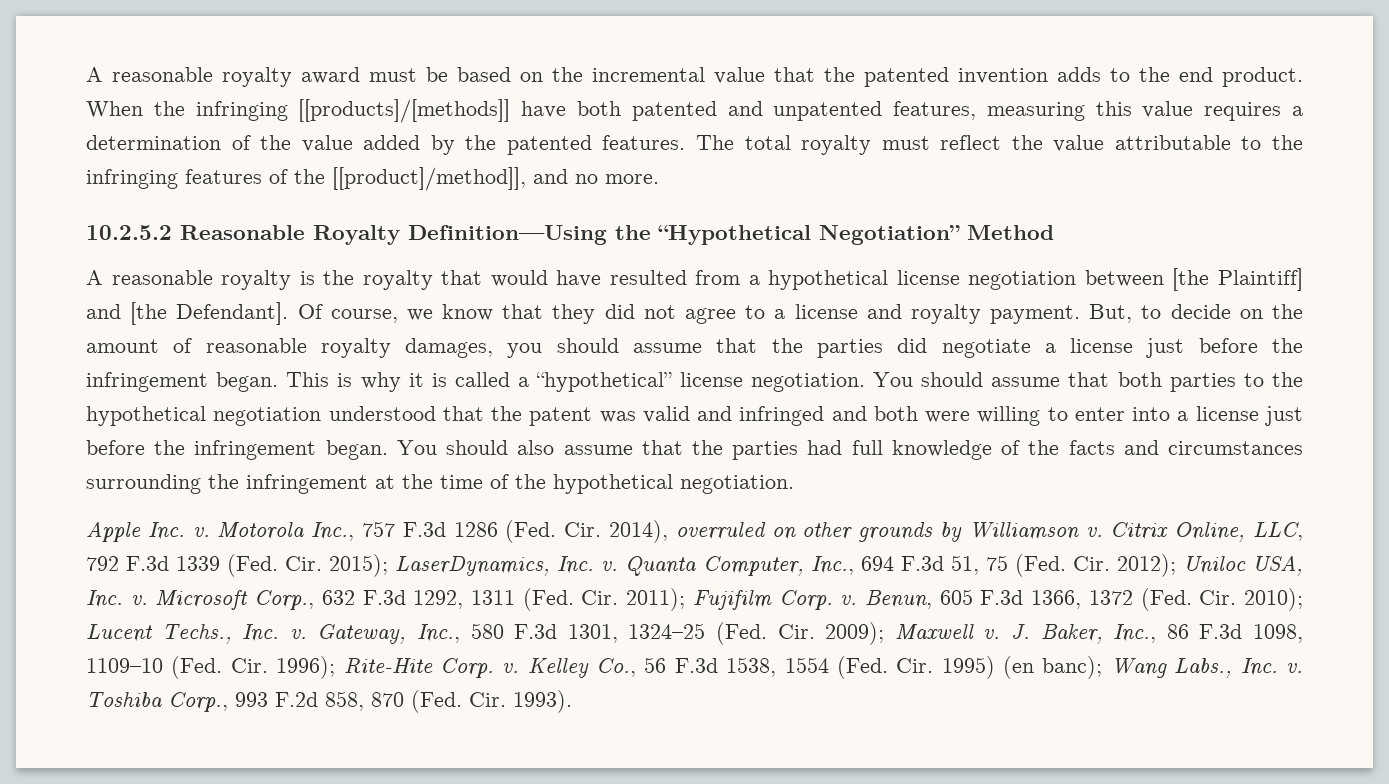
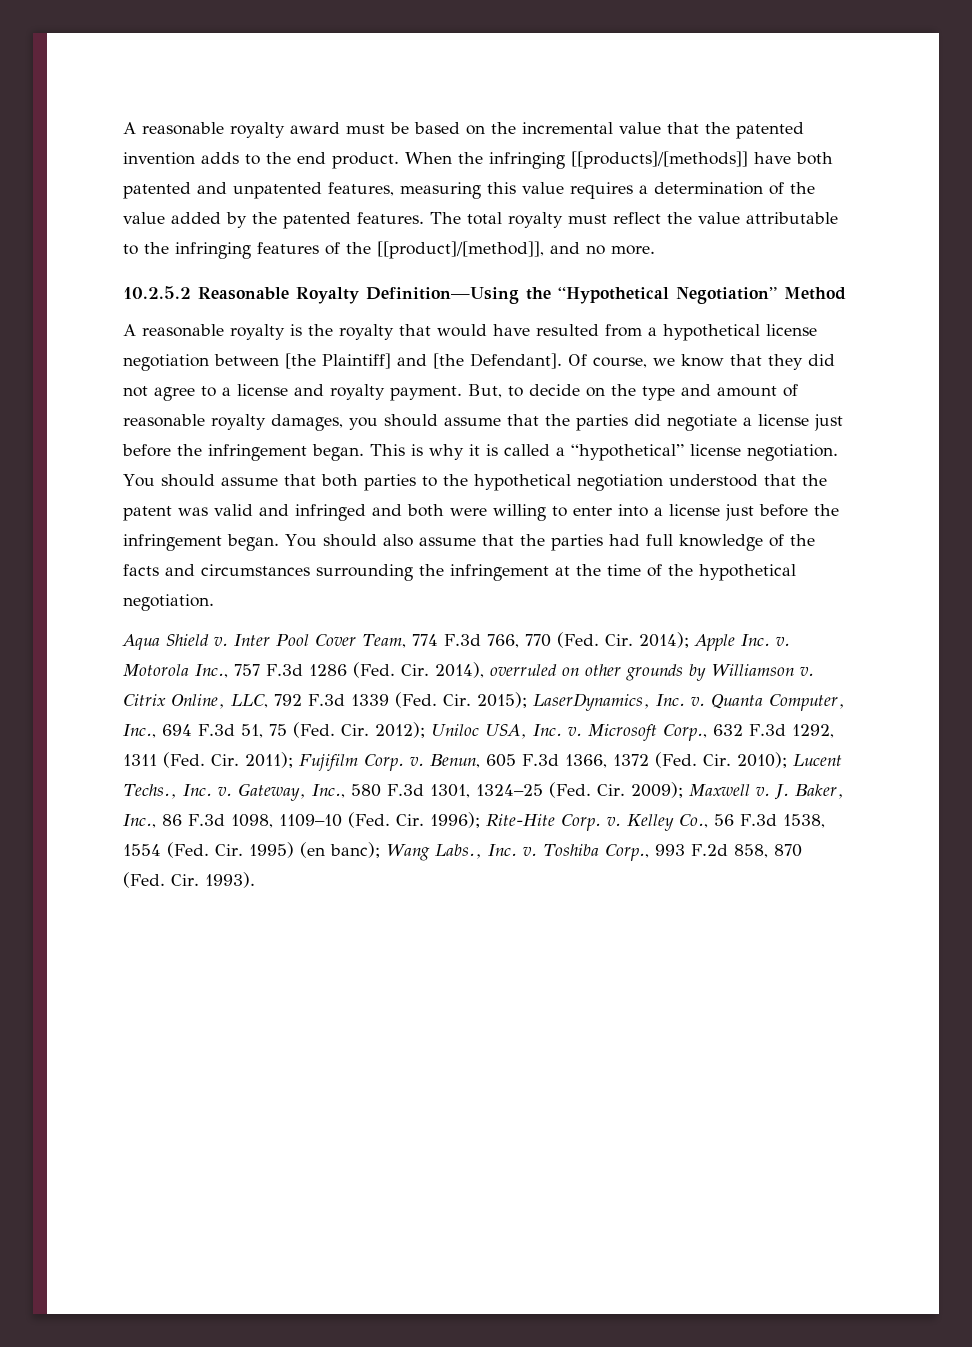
- The total royalty must reflect the value attributable to the infringing features of the [[product]/method]], and no more.
+ The total royalty must reflect the value attributable to the infringing features of the [[product]/[method]], and no more.
- But, to decide on the amount of reasonable royalty damages, you should assume that the parties did negotiate a license just before the infringement began.
+ But, to decide on the type and amount of reasonable royalty damages, you should assume that the parties did negotiate a license just before the infringement began.
- Apple Inc. v.
+ Aqua Shield v. Inter Pool Cover Team, 774 F.3d 766, 770 (Fed. Cir. 2014); Apple Inc. v.

